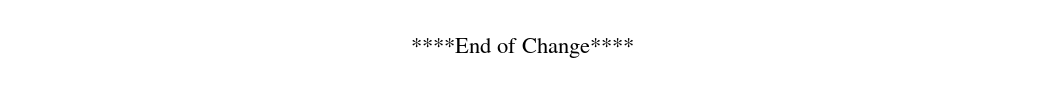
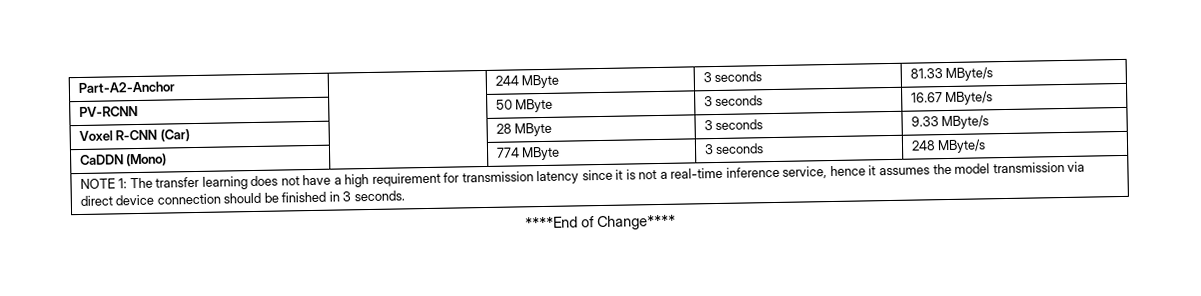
+ Part-A2-Anchor | | 244 MByte | 3 seconds | 81.33 MByte/s
+ PV-RCNN | | 50 MByte | 3 seconds | 16.67 MByte/s
+ Voxel R-CNN (Car) | | 28 MByte | 3 seconds | 9.33 MByte/s
+ CaDDN (Mono) | | 774 MByte | 3 seconds | 248 MByte/s
+ NOTE 1: The transfer learning does not have a high requirement for transmission latency since it is not a real-time inference service, hence it assumes the model transmission via direct device connection should be finished in 3 seconds.

